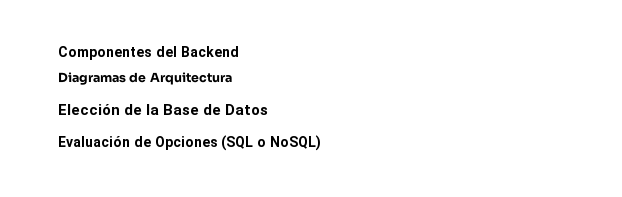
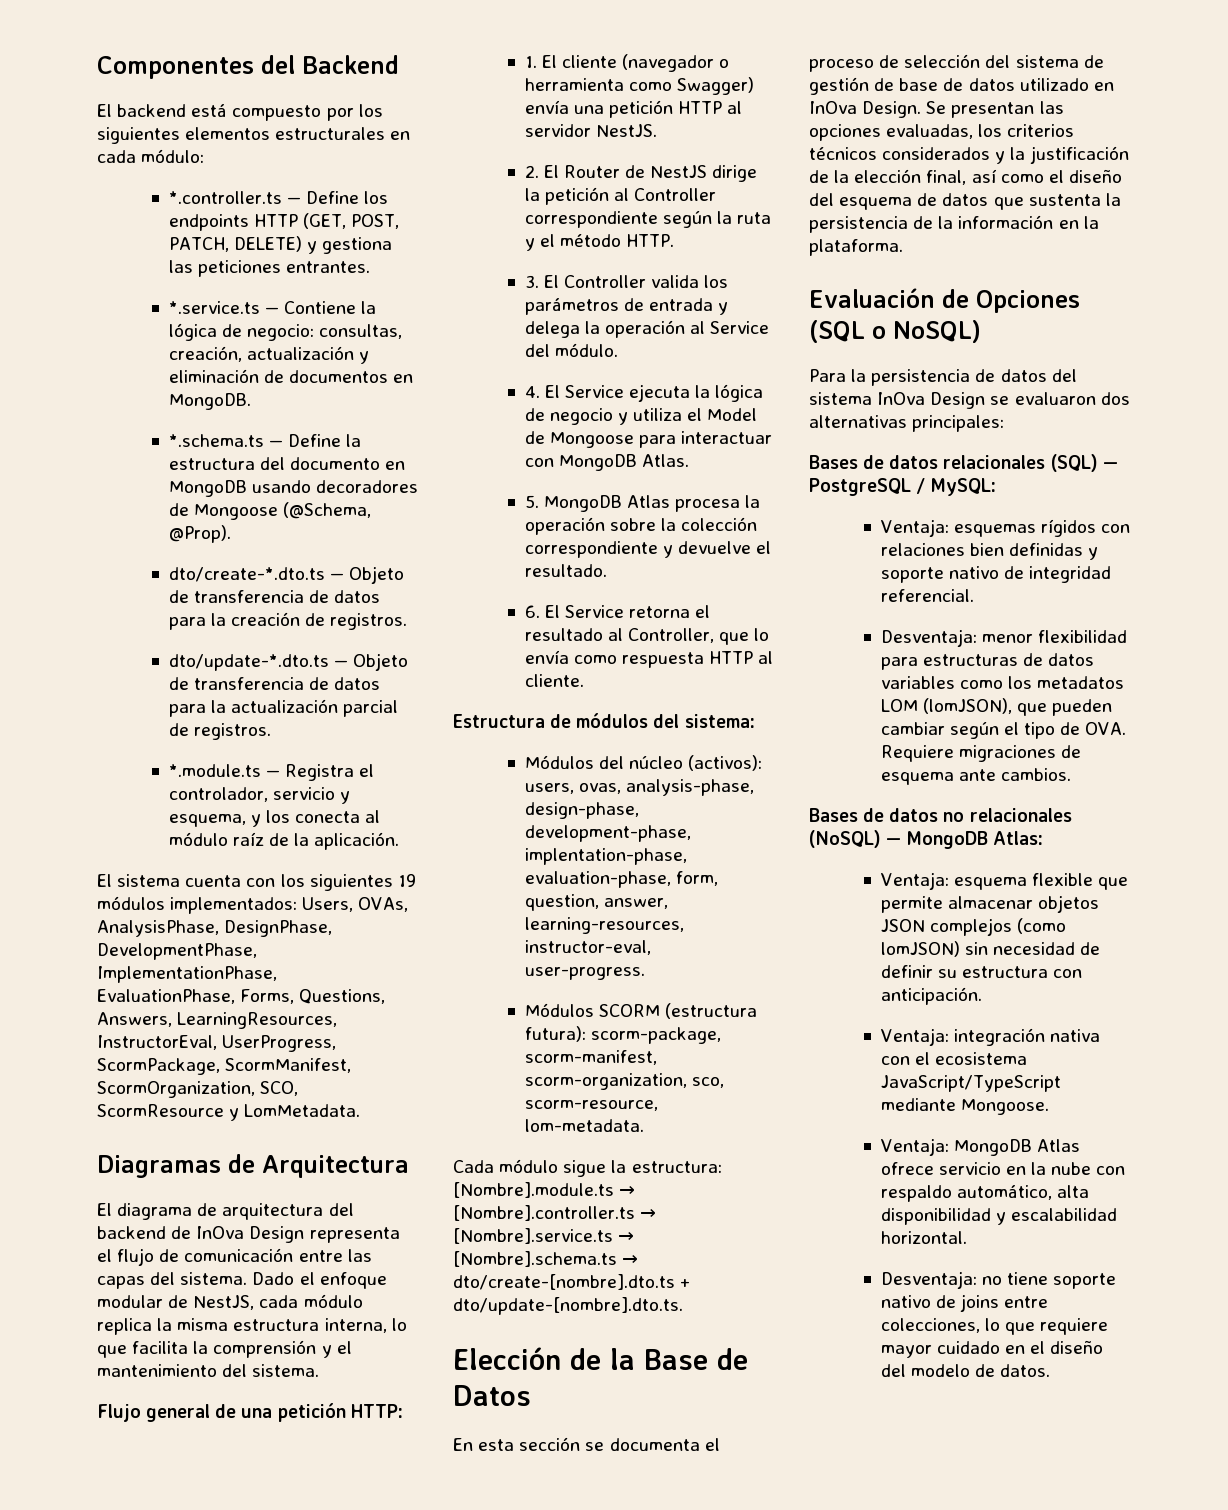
+ El backend está compuesto por los siguientes elementos estructurales en cada módulo:
+ *.controller.ts — Define los endpoints HTTP (GET, POST, PATCH, DELETE) y gestiona las peticiones entrantes.
+ *.service.ts — Contiene la lógica de negocio: consultas, creación, actualización y eliminación de documentos en MongoDB.
+ *.schema.ts — Define la estructura del documento en MongoDB usando decoradores de Mongoose (@Schema, @Prop).
+ dto/create-*.dto.ts — Objeto de transferencia de datos para la creación de registros.
+ dto/update-*.dto.ts — Objeto de transferencia de datos para la actualización parcial de registros.
+ *.module.ts — Registra el controlador, servicio y esquema, y los conecta al módulo raíz de la aplicación.
+ El sistema cuenta con los siguientes 19 módulos implementados: Users, OVAs, AnalysisPhase, DesignPhase, DevelopmentPhase, ImplementationPhase, EvaluationPhase, Forms, Questions, Answers, LearningResources, InstructorEval, UserProgress, ScormPackage, ScormManifest, ScormOrganization, SCO, ScormResource y LomMetadata.
  Diagramas de Arquitectura
+ El diagrama de arquitectura del backend de InOva Design representa el flujo de comunicación entre las capas del sistema. Dado el enfoque modular de NestJS, cada módulo replica la misma estructura interna, lo que facilita la comprensión y el mantenimiento del sistema.
+ Flujo general de una petición HTTP:
+ 1. El cliente (navegador o herramienta como Swagger) envía una petición HTTP al servidor NestJS.
+ 2. El Router de NestJS dirige la petición al Controller correspondiente según la ruta y el método HTTP.
+ 3. El Controller valida los parámetros de entrada y delega la operación al Service del módulo.
+ 4. El Service ejecuta la lógica de negocio y utiliza el Model de Mongoose para interactuar con MongoDB Atlas.
+ 5. MongoDB Atlas procesa la operación sobre la colección correspondiente y devuelve el resultado.
+ 6. El Service retorna el resultado al Controller, que lo envía como respuesta HTTP al cliente.
+ Estructura de módulos del sistema:
+ Módulos del núcleo (activos): users, ovas, analysis-phase, design-phase, development-phase, implentation-phase, evaluation-phase, form, question, answer, learning-resources, instructor-eval, user-progress.
+ Módulos SCORM (estructura futura): scorm-package, scorm-manifest, scorm-organization, sco, scorm-resource, lom-metadata.
+ Cada módulo sigue la estructura: [Nombre].module.ts → [Nombre].controller.ts → [Nombre].service.ts → [Nombre].schema.ts → dto/create-[nombre].dto.ts + dto/update-[nombre].dto.ts.
+ En esta sección se documenta el proceso de selección del sistema de gestión de base de datos utilizado en InOva Design. Se presentan las opciones evaluadas, los criterios técnicos considerados y la justificación de la elección final, así como el diseño del esquema de datos que sustenta la persistencia de la información en la plataforma.
+ Para la persistencia de datos del sistema InOva Design se evaluaron dos alternativas principales:
+ Bases de datos relacionales (SQL) — PostgreSQL / MySQL:
+ Ventaja: esquemas rígidos con relaciones bien definidas y soporte nativo de integridad referencial.
+ Desventaja: menor flexibilidad para estructuras de datos variables como los metadatos LOM (lomJSON), que pueden cambiar según el tipo de OVA. Requiere migraciones de esquema ante cambios.
+ Bases de datos no relacionales (NoSQL) — MongoDB Atlas:
+ Ventaja: esquema flexible que permite almacenar objetos JSON complejos (como lomJSON) sin necesidad de definir su estructura con anticipación.
+ Ventaja: integración nativa con el ecosistema JavaScript/TypeScript mediante Mongoose.
+ Ventaja: MongoDB Atlas ofrece servicio en la nube con respaldo automático, alta disponibilidad y escalabilidad horizontal.
+ Desventaja: no tiene soporte nativo de joins entre colecciones, lo que requiere mayor cuidado en el diseño del modelo de datos.

